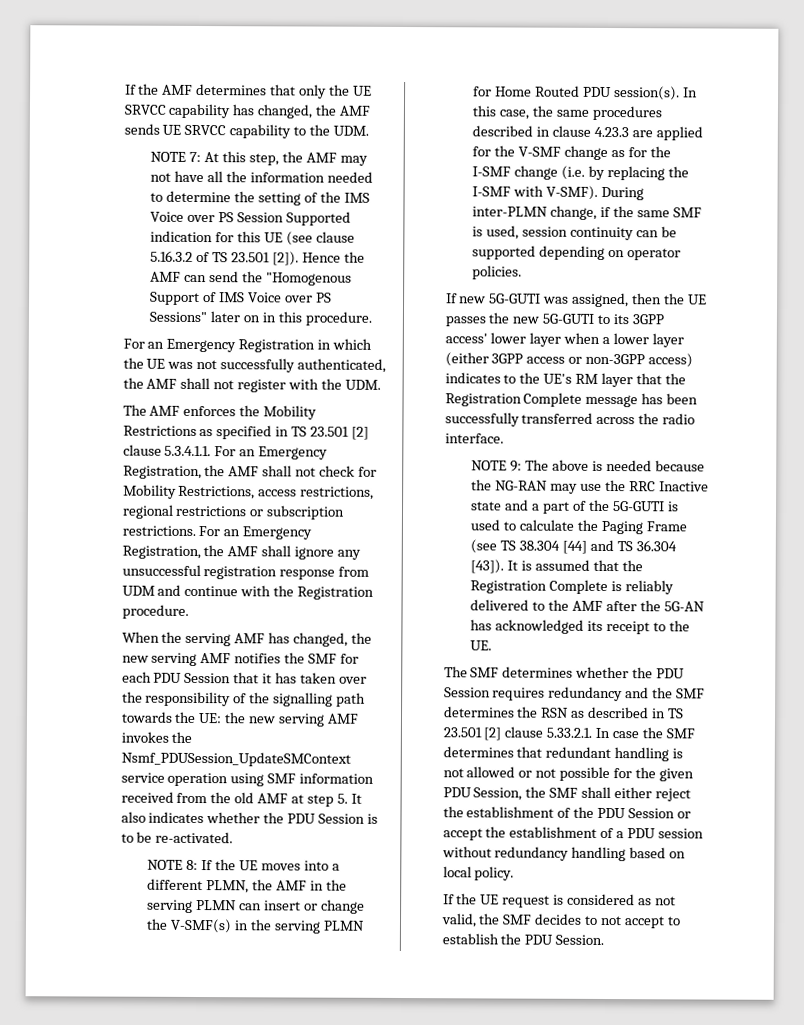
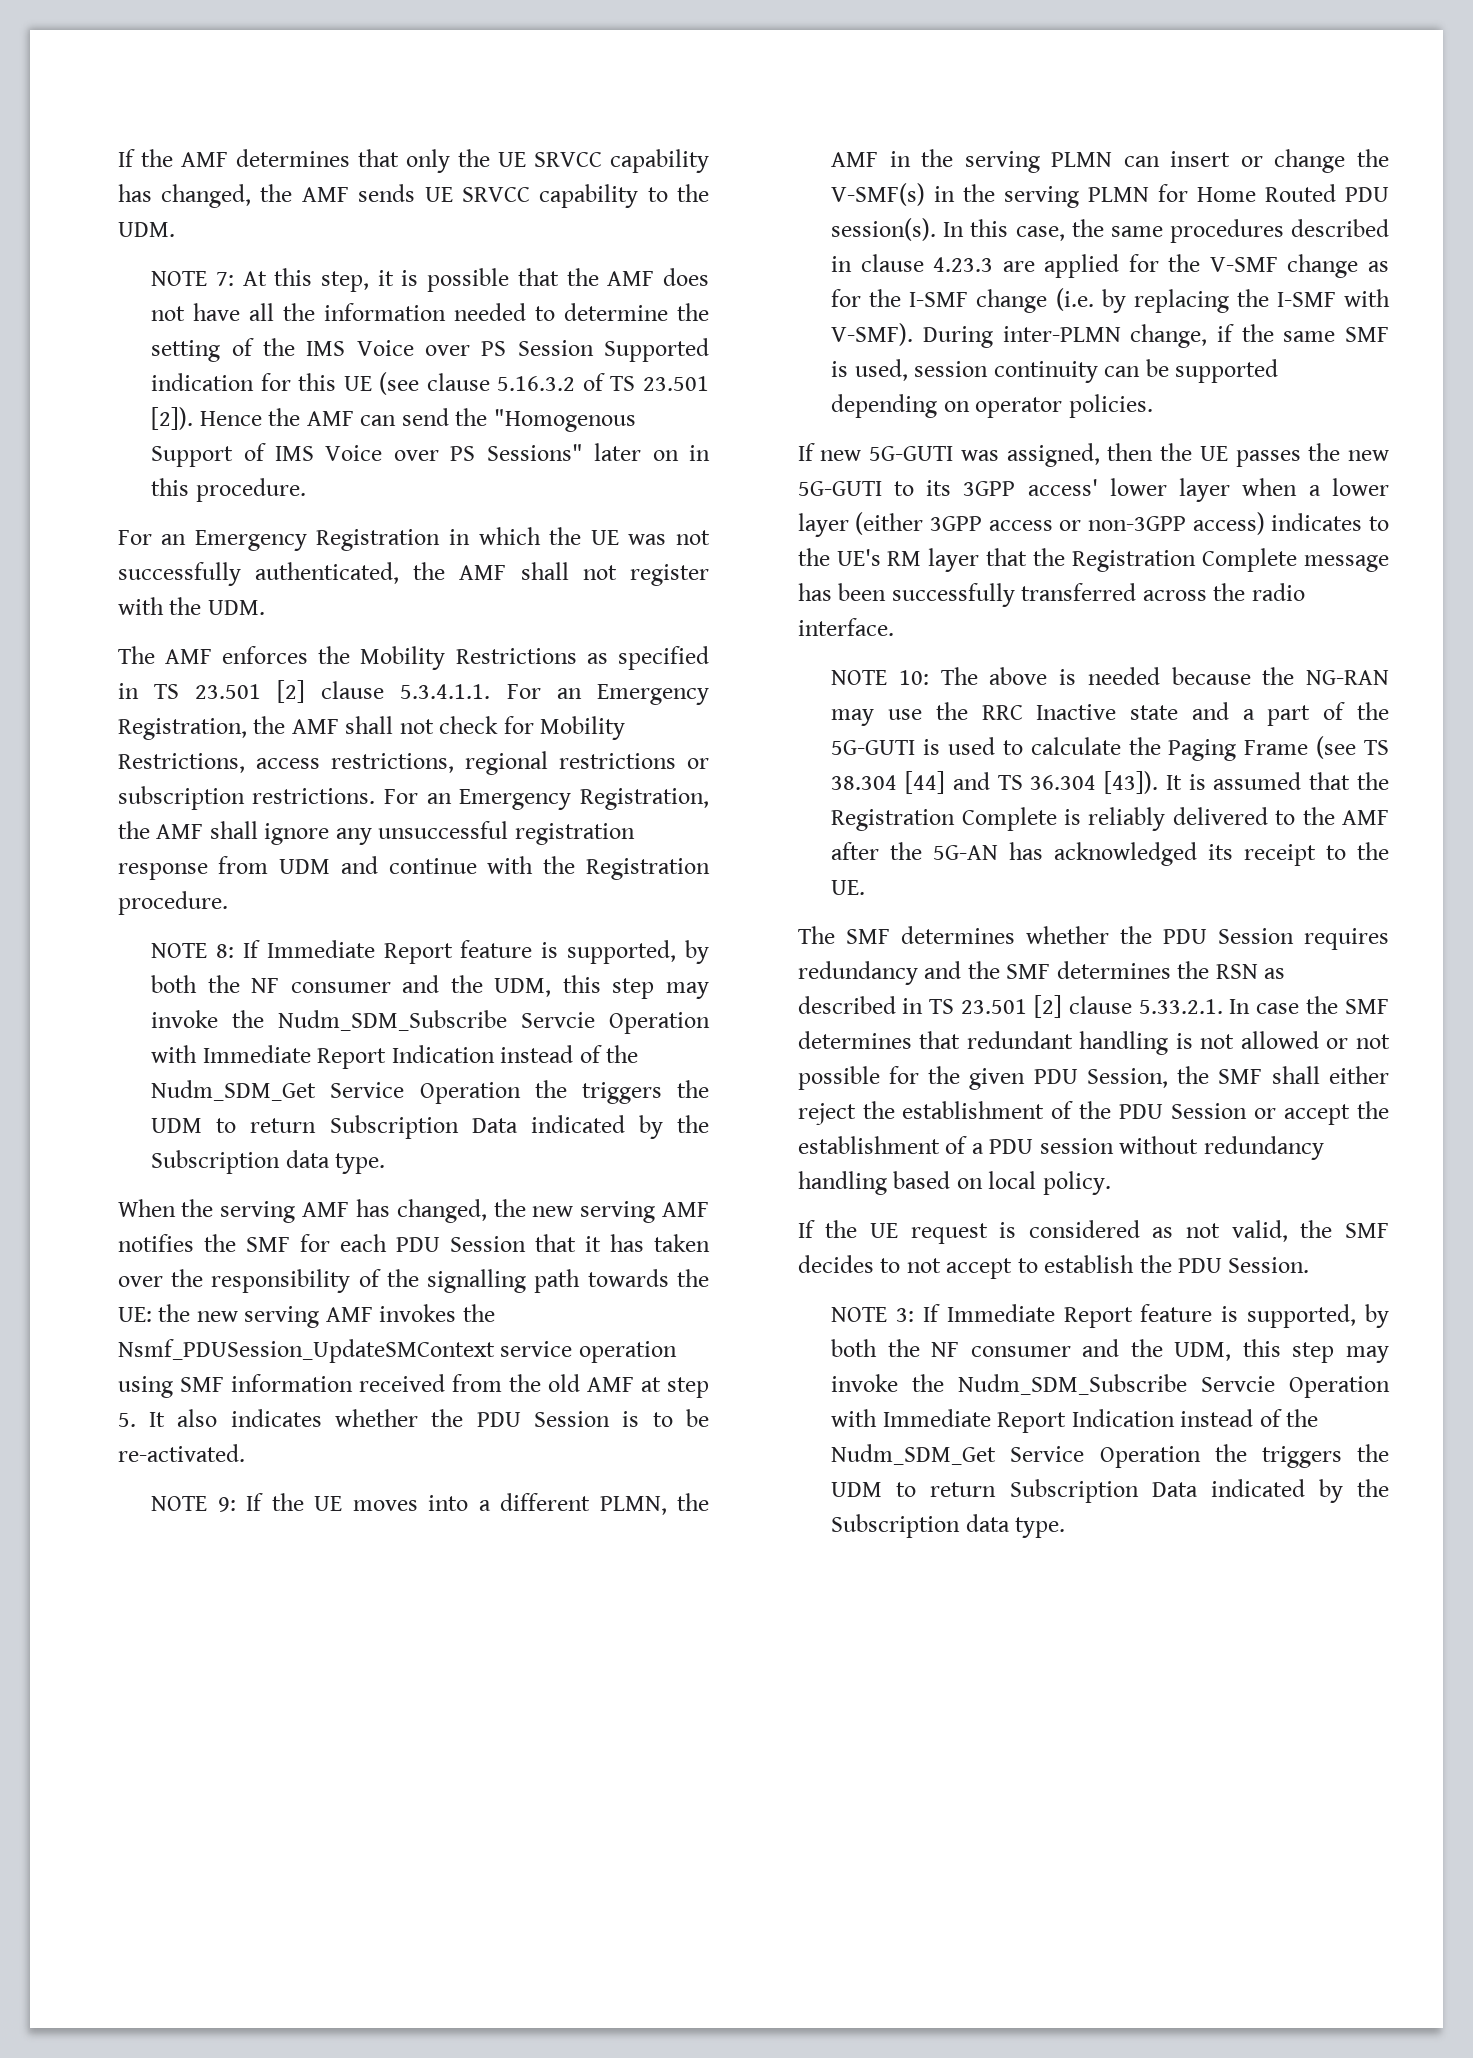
- NOTE 7: At this step, the AMF may not have all the information needed to determine the setting of the IMS Voice over PS Session Supported indication for this UE (see clause 5.16.3.2 of TS 23.501 [2]).
+ NOTE 7: At this step, it is possible that the AMF does not have all the information needed to determine the setting of the IMS Voice over PS Session Supported indication for this UE (see clause 5.16.3.2 of TS 23.501 [2]).
+ NOTE 8: If Immediate Report feature is supported, by both the NF consumer and the UDM, this step may invoke the Nudm_SDM_Subscribe Servcie Operation with Immediate Report Indication instead of the Nudm_SDM_Get Service Operation the triggers the UDM to return Subscription Data indicated by the Subscription data type.
- NOTE 8: If the UE moves into a different PLMN, the AMF in the serving PLMN can insert or change the V-SMF(s) in the serving PLMN for Home Routed PDU session(s).
+ NOTE 9: If the UE moves into a different PLMN, the AMF in the serving PLMN can insert or change the V-SMF(s) in the serving PLMN for Home Routed PDU session(s).
- NOTE 9: The above is needed because the NG-RAN may use the RRC Inactive state and a part of the 5G-GUTI is used to calculate the Paging Frame (see TS 38.304 [44] and TS 36.304 [43]).
+ NOTE 10: The above is needed because the NG-RAN may use the RRC Inactive state and a part of the 5G-GUTI is used to calculate the Paging Frame (see TS 38.304 [44] and TS 36.304 [43]).
+ NOTE 3: If Immediate Report feature is supported, by both the NF consumer and the UDM, this step may invoke the Nudm_SDM_Subscribe Servcie Operation with Immediate Report Indication instead of the Nudm_SDM_Get Service Operation the triggers the UDM to return Subscription Data indicated by the Subscription data type.

